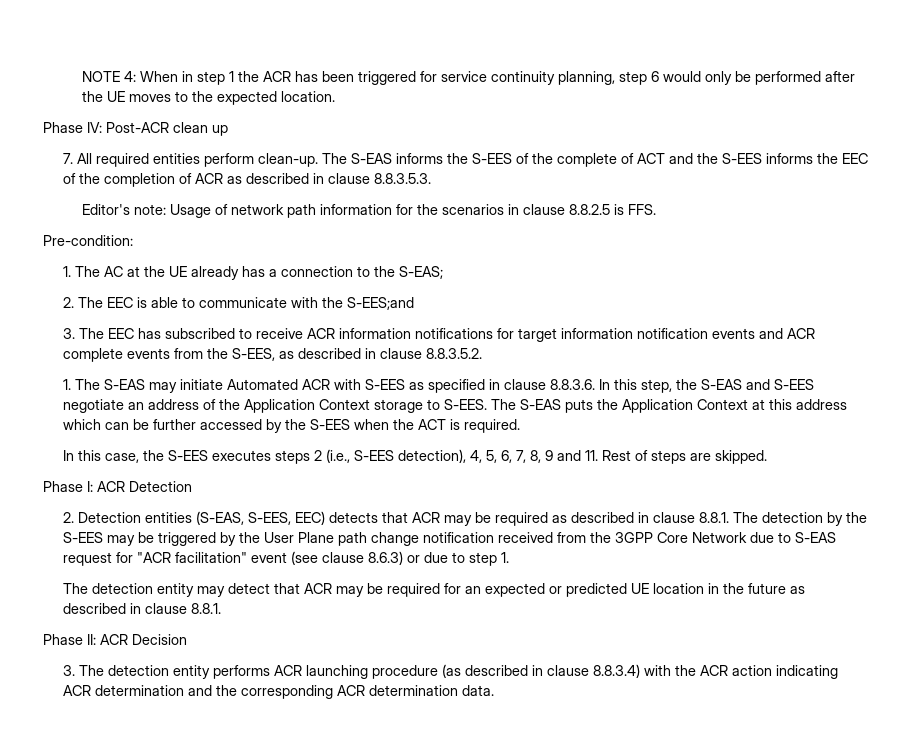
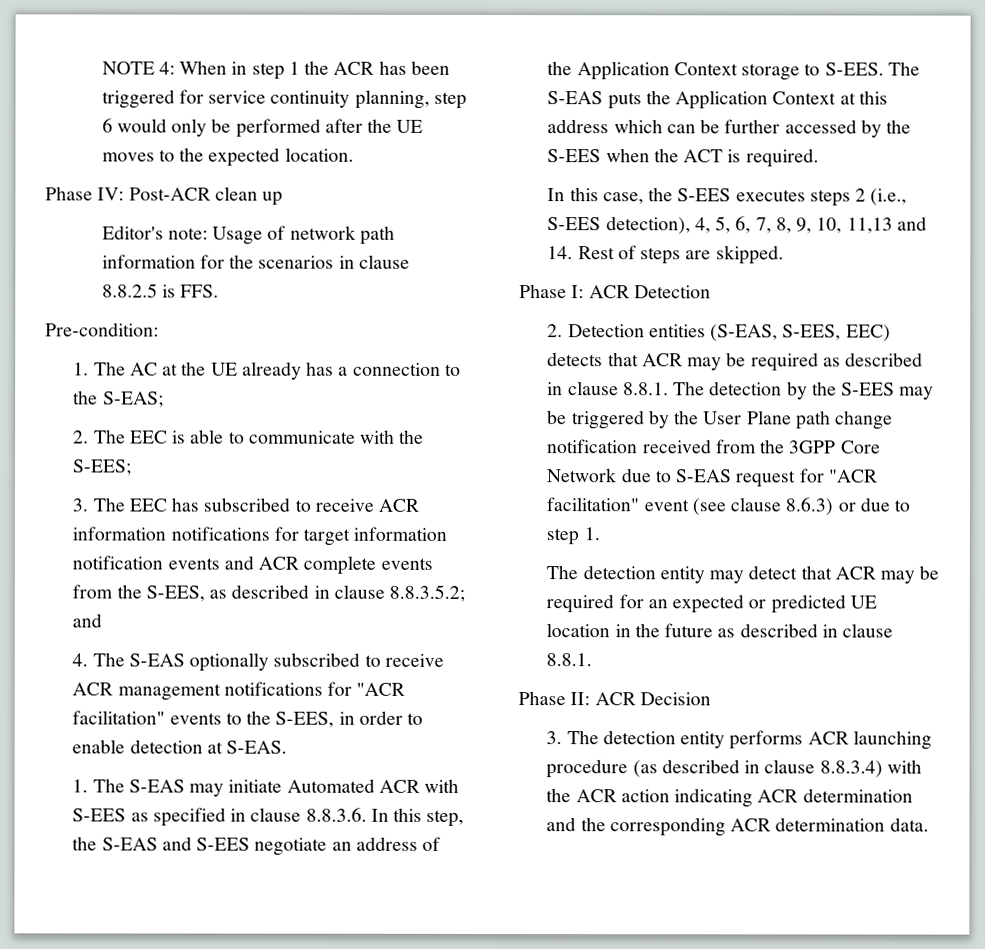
- 7. All required entities perform clean-up. The S-EAS informs the S-EES of the complete of ACT and the S-EES informs the EEC of the completion of ACR as described in clause 8.8.3.5.3.
- 2. The EEC is able to communicate with the S-EES;and
+ 2. The EEC is able to communicate with the S-EES;
- 3. The EEC has subscribed to receive ACR information notifications for target information notification events and ACR complete events from the S-EES, as described in clause 8.8.3.5.2.
+ 3. The EEC has subscribed to receive ACR information notifications for target information notification events and ACR complete events from the S-EES, as described in clause 8.8.3.5.2; and
+ 4. The S-EAS optionally subscribed to receive ACR management notifications for "ACR facilitation" events to the S-EES, in order to enable detection at S-EAS.
- In this case, the S-EES executes steps 2 (i.e., S-EES detection), 4, 5, 6, 7, 8, 9 and 11. Rest of steps are skipped.
+ In this case, the S-EES executes steps 2 (i.e., S-EES detection), 4, 5, 6, 7, 8, 9, 10, 11,13 and 14. Rest of steps are skipped.

